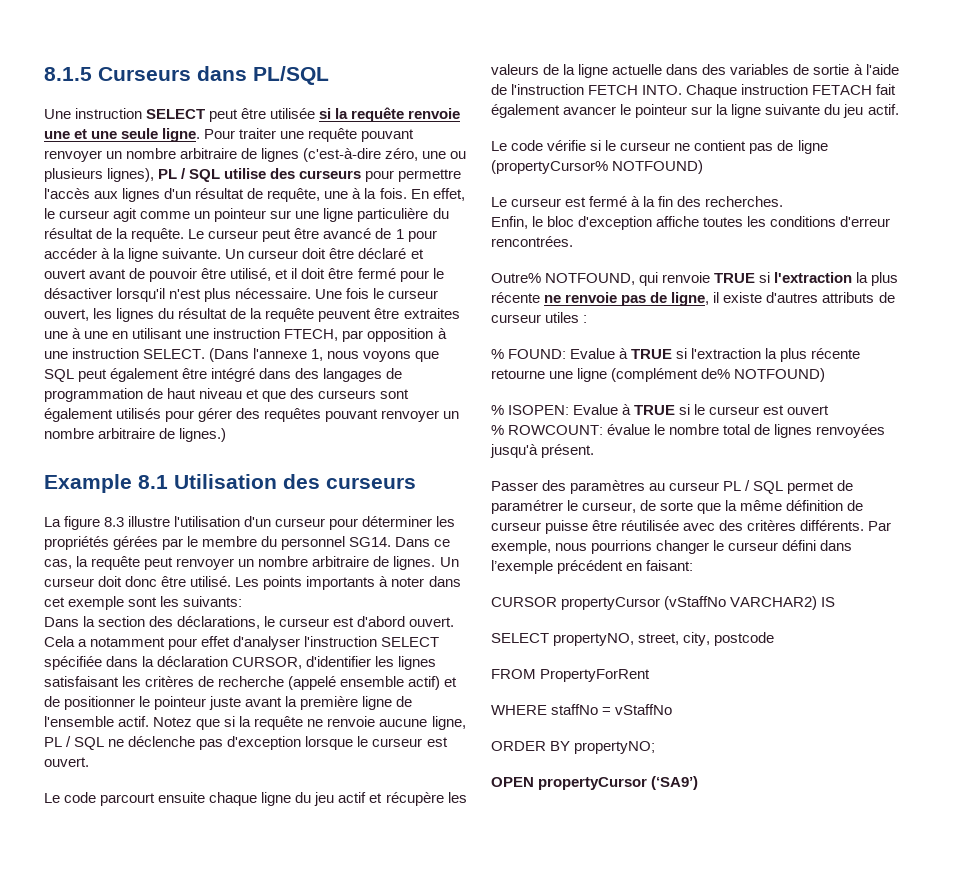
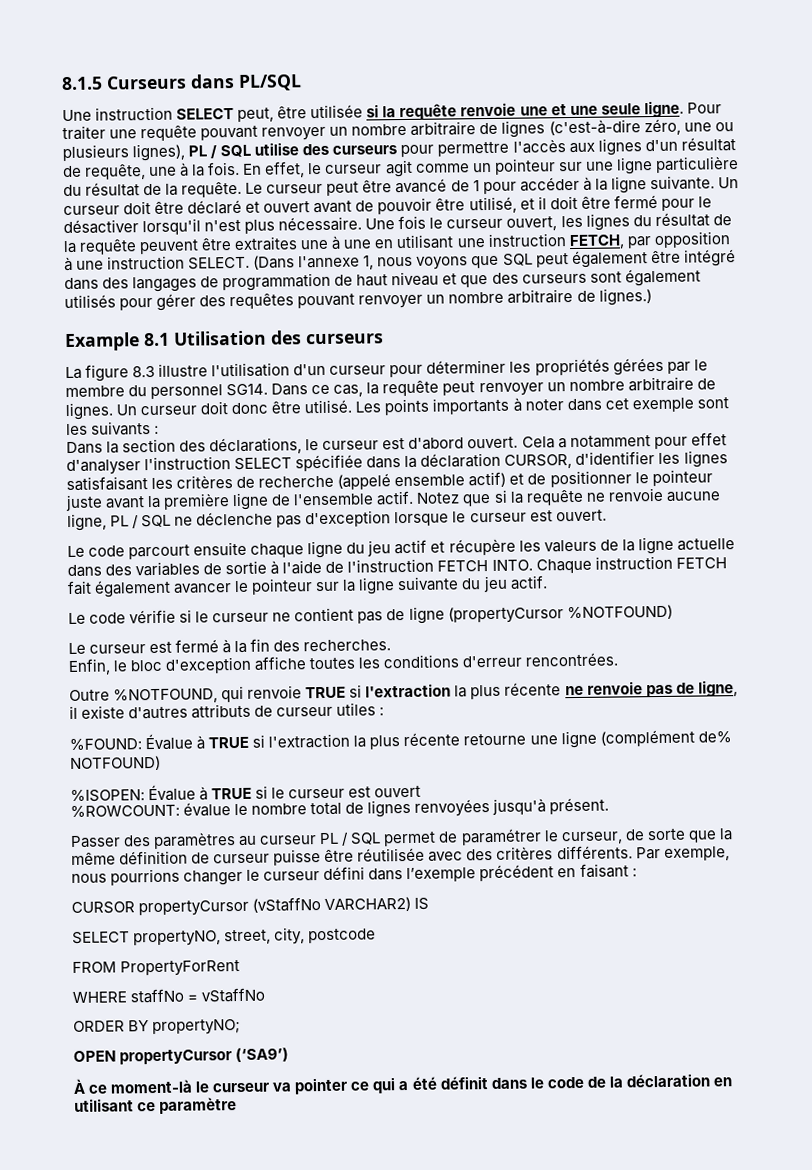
- Une instruction SELECT peut être utilisée si la requête renvoie une et une seule ligne.
+ Une instruction SELECT peut, être utilisée si la requête renvoie une et une seule ligne.
- Une fois le curseur ouvert, les lignes du résultat de la requête peuvent être extraites une à une en utilisant une instruction FTECH, par opposition à une instruction SELECT.
+ Une fois le curseur ouvert, les lignes du résultat de la requête peuvent être extraites une à une en utilisant une instruction FETCH, par opposition à une instruction SELECT.
- Les points importants à noter dans cet exemple sont les suivants:
+ Les points importants à noter dans cet exemple sont les suivants :
- Chaque instruction FETACH fait également avancer le pointeur sur la ligne suivante du jeu actif.
+ Chaque instruction FETCH fait également avancer le pointeur sur la ligne suivante du jeu actif.
- Le code vérifie si le curseur ne contient pas de ligne (propertyCursor% NOTFOUND)
+ Le code vérifie si le curseur ne contient pas de ligne (propertyCursor %NOTFOUND)
- Outre% NOTFOUND, qui renvoie TRUE si l'extraction la plus récente ne renvoie pas de ligne, il existe d'autres attributs de curseur utiles :
+ Outre %NOTFOUND, qui renvoie TRUE si l'extraction la plus récente ne renvoie pas de ligne, il existe d'autres attributs de curseur utiles :
- % FOUND: Evalue à TRUE si l'extraction la plus récente retourne une ligne (complément de% NOTFOUND)
+ %FOUND: Évalue à TRUE si l'extraction la plus récente retourne une ligne (complément de% NOTFOUND)
- % ISOPEN: Evalue à TRUE si le curseur est ouvert
+ %ISOPEN: Évalue à TRUE si le curseur est ouvert
- % ROWCOUNT: évalue le nombre total de lignes renvoyées jusqu'à présent.
+ %ROWCOUNT: évalue le nombre total de lignes renvoyées jusqu'à présent.
- Par exemple, nous pourrions changer le curseur défini dans l’exemple précédent en faisant:
+ Par exemple, nous pourrions changer le curseur défini dans l’exemple précédent en faisant :
+ À ce moment-là le curseur va pointer ce qui a été définit dans le code de la déclaration en utilisant ce paramètre

